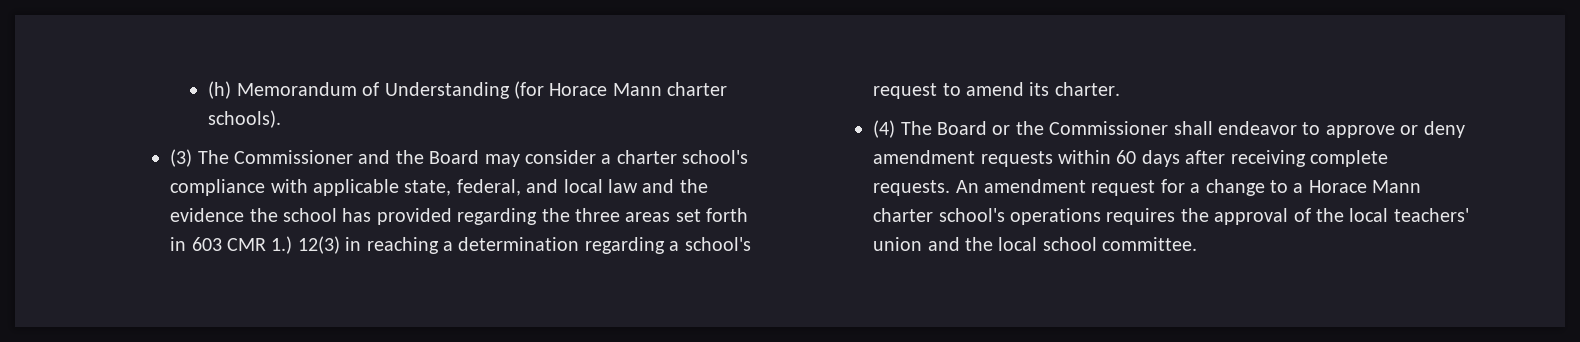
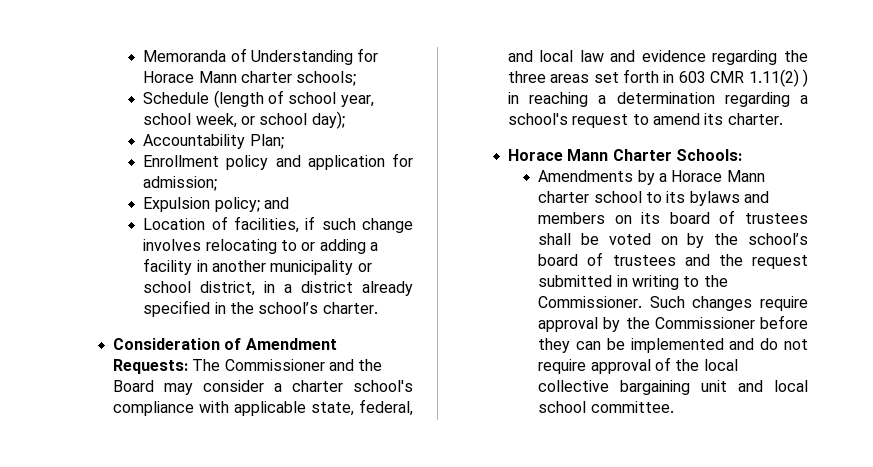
- (h) Memorandum of Understanding (for Horace Mann charter schools).
- (3) The Commissioner and the Board may consider a charter school's compliance with applicable state, federal, and local law and the evidence the school has provided regarding the three areas set forth in 603 CMR 1.) 12(3) in reaching a determination regarding a school's request to amend its charter.
+ Memoranda of Understanding for Horace Mann charter schools;
+ Schedule (length of school year, school week, or school day);
+ Accountability Plan;
+ Enrollment policy and application for admission;
+ Expulsion policy; and
+ Location of facilities, if such change involves relocating to or adding a facility in another municipality or school district, in a district already specified in the school’s charter.
+ Consideration of Amendment Requests: The Commissioner and the Board may consider a charter school's compliance with applicable state, federal, and local law and evidence regarding the three areas set forth in 603 CMR 1.11(2) ) in reaching a determination regarding a school's request to amend its charter.
- (4) The Board or the Commissioner shall endeavor to approve or deny amendment requests within 60 days after receiving complete requests. An amendment request for a change to a Horace Mann charter school's operations requires the approval of the local teachers' union and the local school committee.
+ Horace Mann Charter Schools:
+ Amendments by a Horace Mann charter school to its bylaws and members on its board of trustees shall be voted on by the school’s board of trustees and the request submitted in writing to the Commissioner. Such changes require approval by the Commissioner before they can be implemented and do not require approval of the local collective bargaining unit and local school committee.

